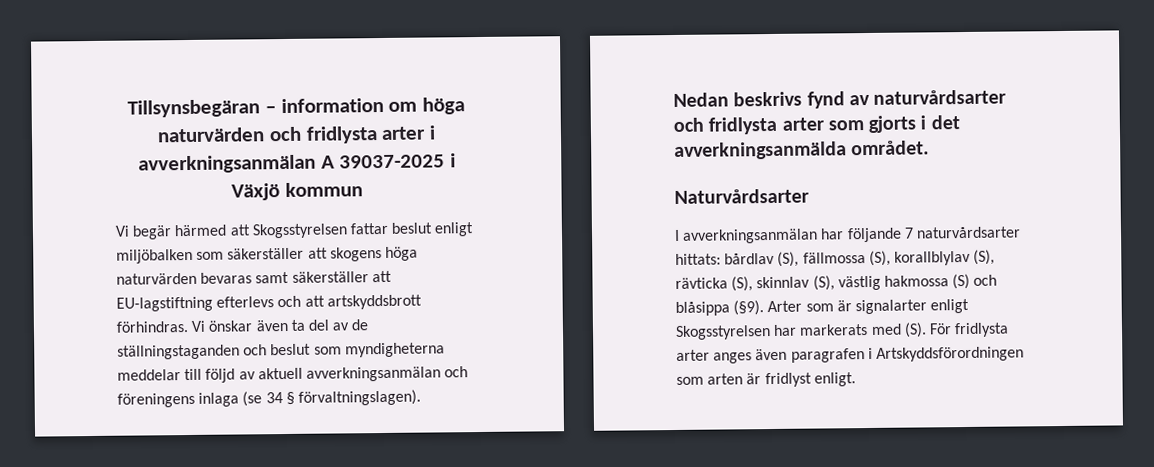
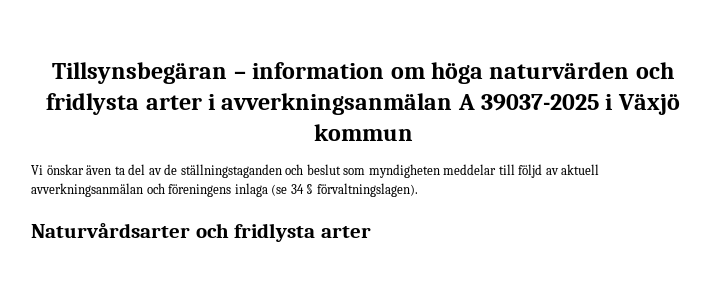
- Vi begär härmed att Skogsstyrelsen fattar beslut enligt miljöbalken som säkerställer att skogens höga naturvärden bevaras samt säkerställer att EU-lagstiftning efterlevs och att artskyddsbrott förhindras. Vi önskar även ta del av de ställningstaganden och beslut som myndigheterna meddelar till följd av aktuell avverkningsanmälan och föreningens inlaga (se 34 § förvaltningslagen).
+ Vi önskar även ta del av de ställningstaganden och beslut som myndigheten meddelar till följd av aktuell avverkningsanmälan och föreningens inlaga (se 34 § förvaltningslagen).
- Nedan beskrivs fynd av naturvårdsarter och fridlysta arter som gjorts i det avverkningsanmälda området.
- Naturvårdsarter
- I avverkningsanmälan har följande 7 naturvårdsarter hittats: bårdlav (S), fällmossa (S), korallblylav (S), rävticka (S), skinnlav (S), västlig hakmossa (S) och blåsippa (§9). Arter som är signalarter enligt Skogsstyrelsen har markerats med (S). För fridlysta arter anges även paragrafen i Artskyddsförordningen som arten är fridlyst enligt.
+ Naturvårdsarter och fridlysta arter

